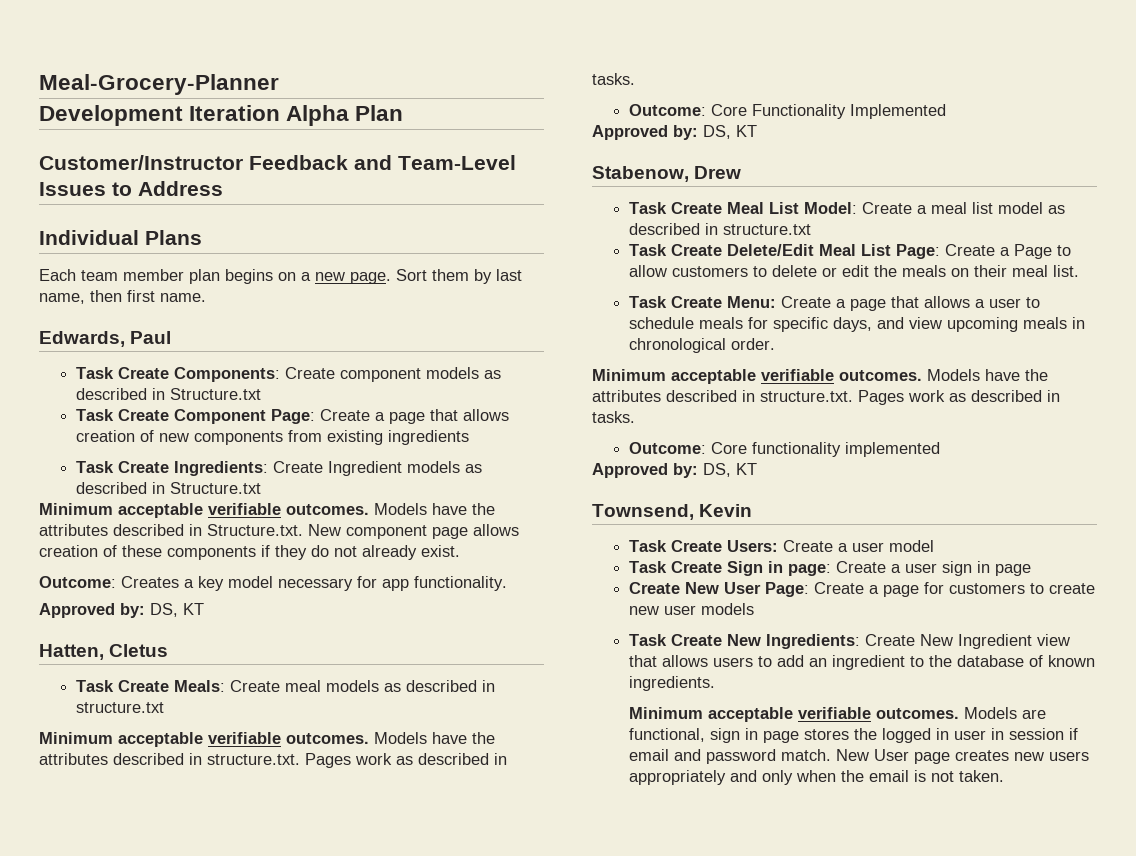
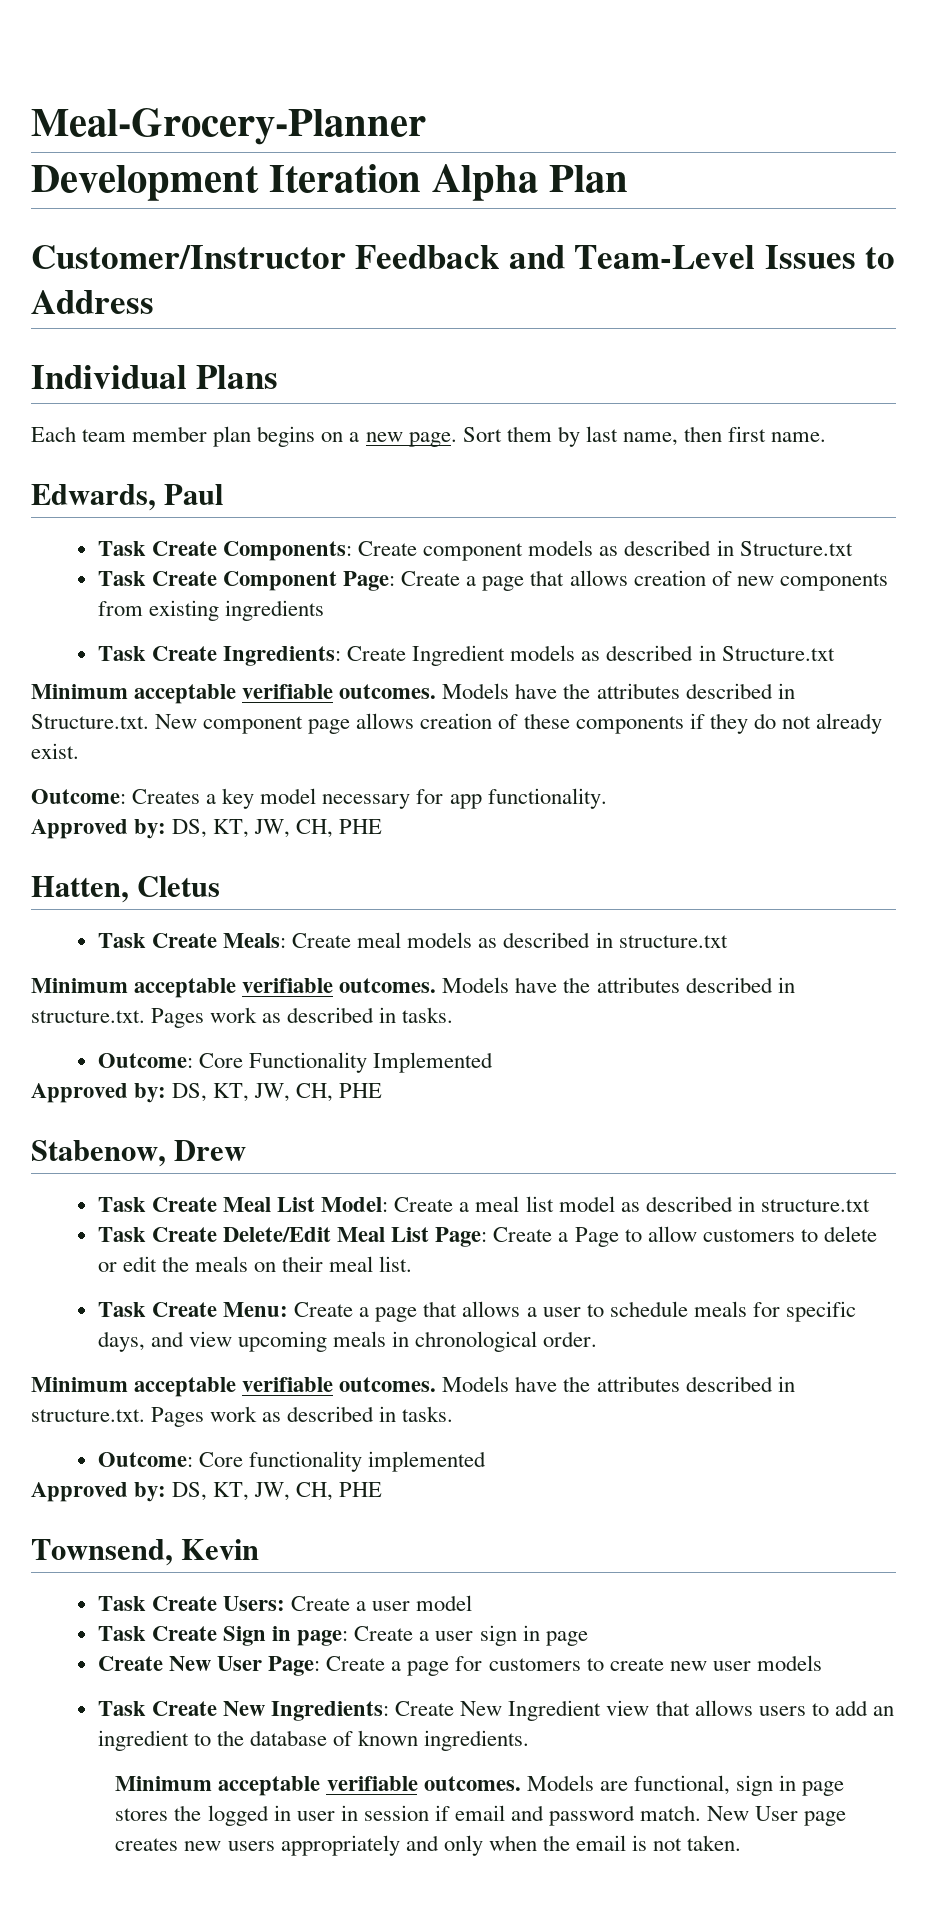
  Outcome: Creates a key model necessary for app functionality.
- Approved by: DS, KT
+ Approved by: DS, KT, JW, CH, PHE
  Outcome: Core Functionality Implemented
- Approved by: DS, KT
+ Approved by: DS, KT, JW, CH, PHE
  Outcome: Core functionality implemented
- Approved by: DS, KT
+ Approved by: DS, KT, JW, CH, PHE

